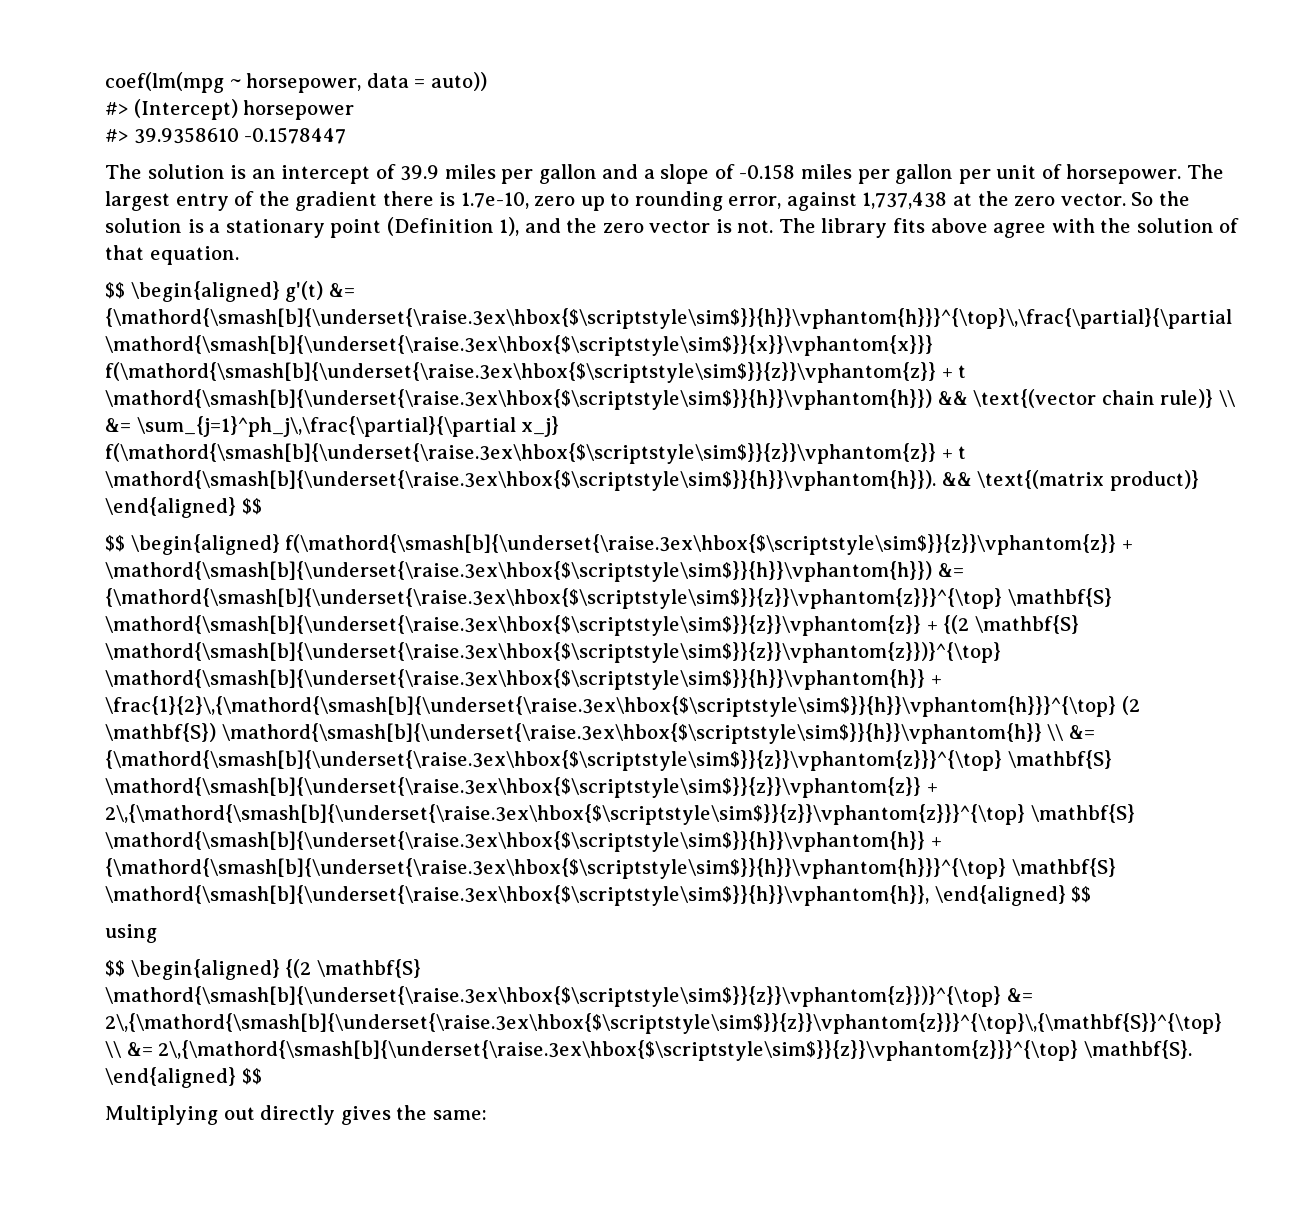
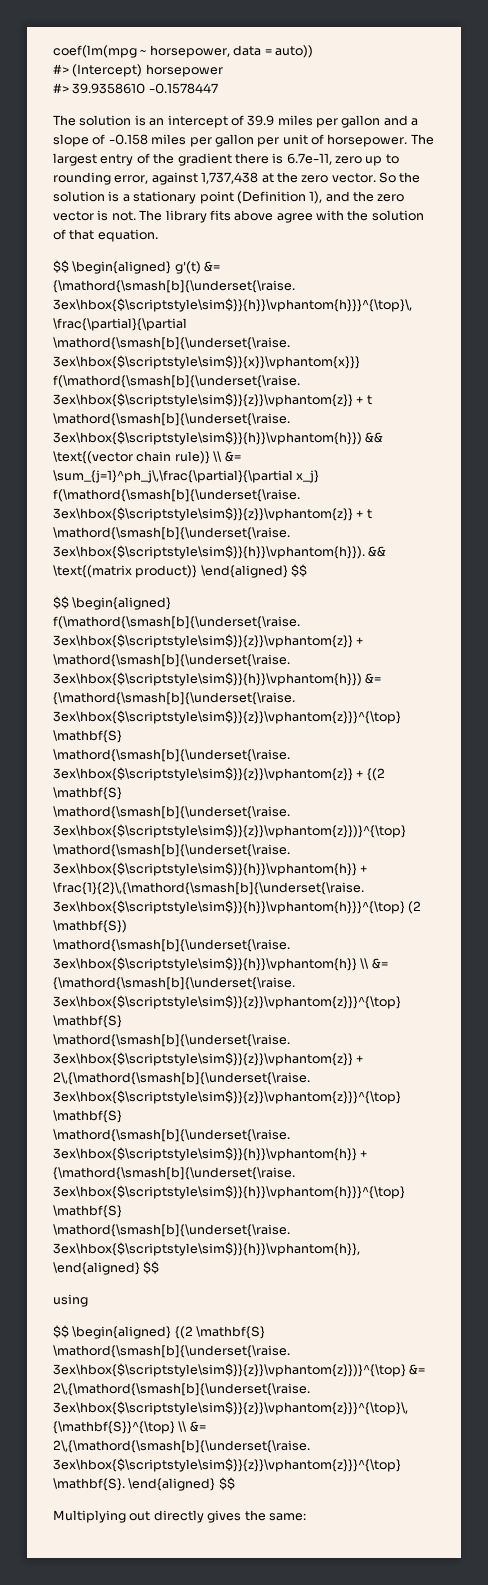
- The largest entry of the gradient there is 1.7e-10, zero up to rounding error, against 1,737,438 at the zero vector.
+ The largest entry of the gradient there is 6.7e-11, zero up to rounding error, against 1,737,438 at the zero vector.

